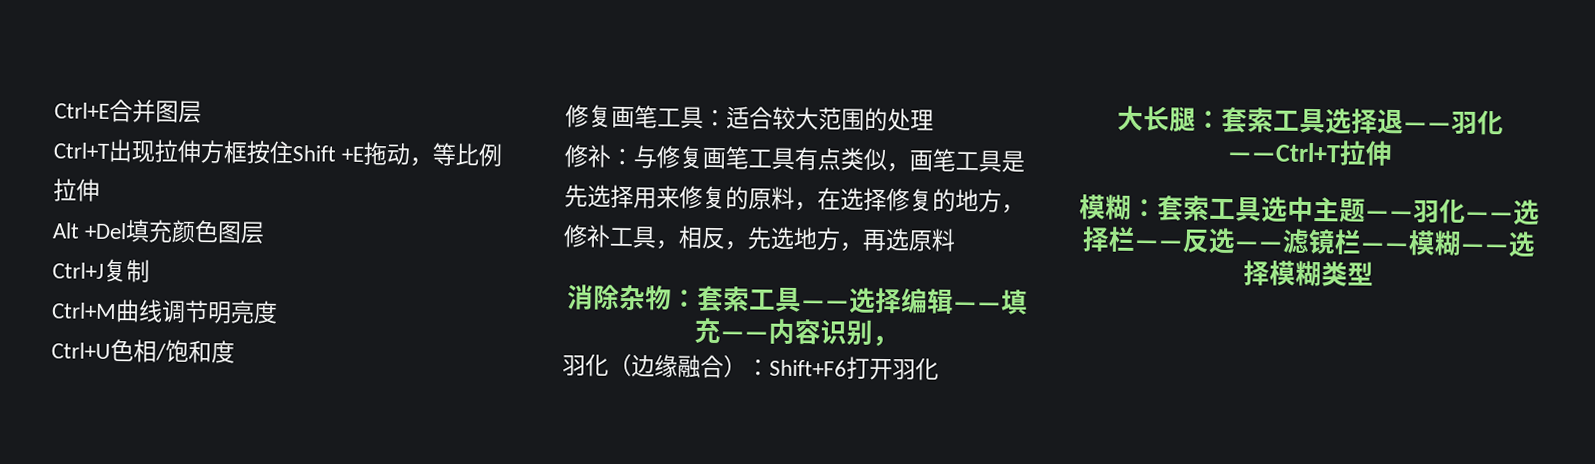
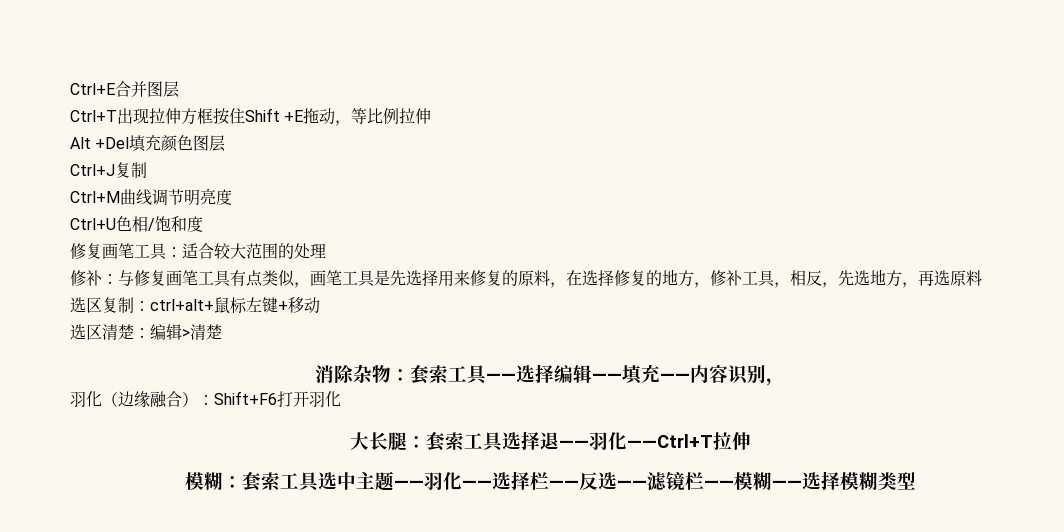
+ 选区复制：ctrl+alt+鼠标左键+移动
+ 选区清楚：编辑>清楚

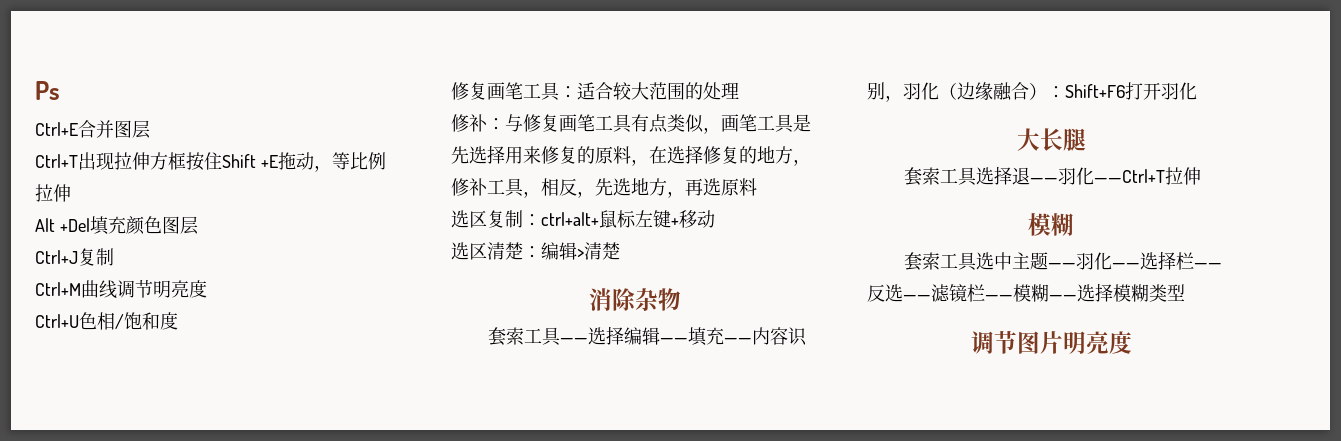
+ Ps
- 消除杂物：套索工具——选择编辑——填充——内容识别，
- 羽化（边缘融合）：Shift+F6打开羽化
+ 消除杂物
+ 套索工具——选择编辑——填充——内容识别，羽化（边缘融合）：Shift+F6打开羽化
- 大长腿：套索工具选择退——羽化——Ctrl+T拉伸
- 模糊：套索工具选中主题——羽化——选择栏——反选——滤镜栏——模糊——选择模糊类型
+ 大长腿
+ 套索工具选择退——羽化——Ctrl+T拉伸
+ 模糊
+ 套索工具选中主题——羽化——选择栏——反选——滤镜栏——模糊——选择模糊类型
+ 调节图片明亮度

